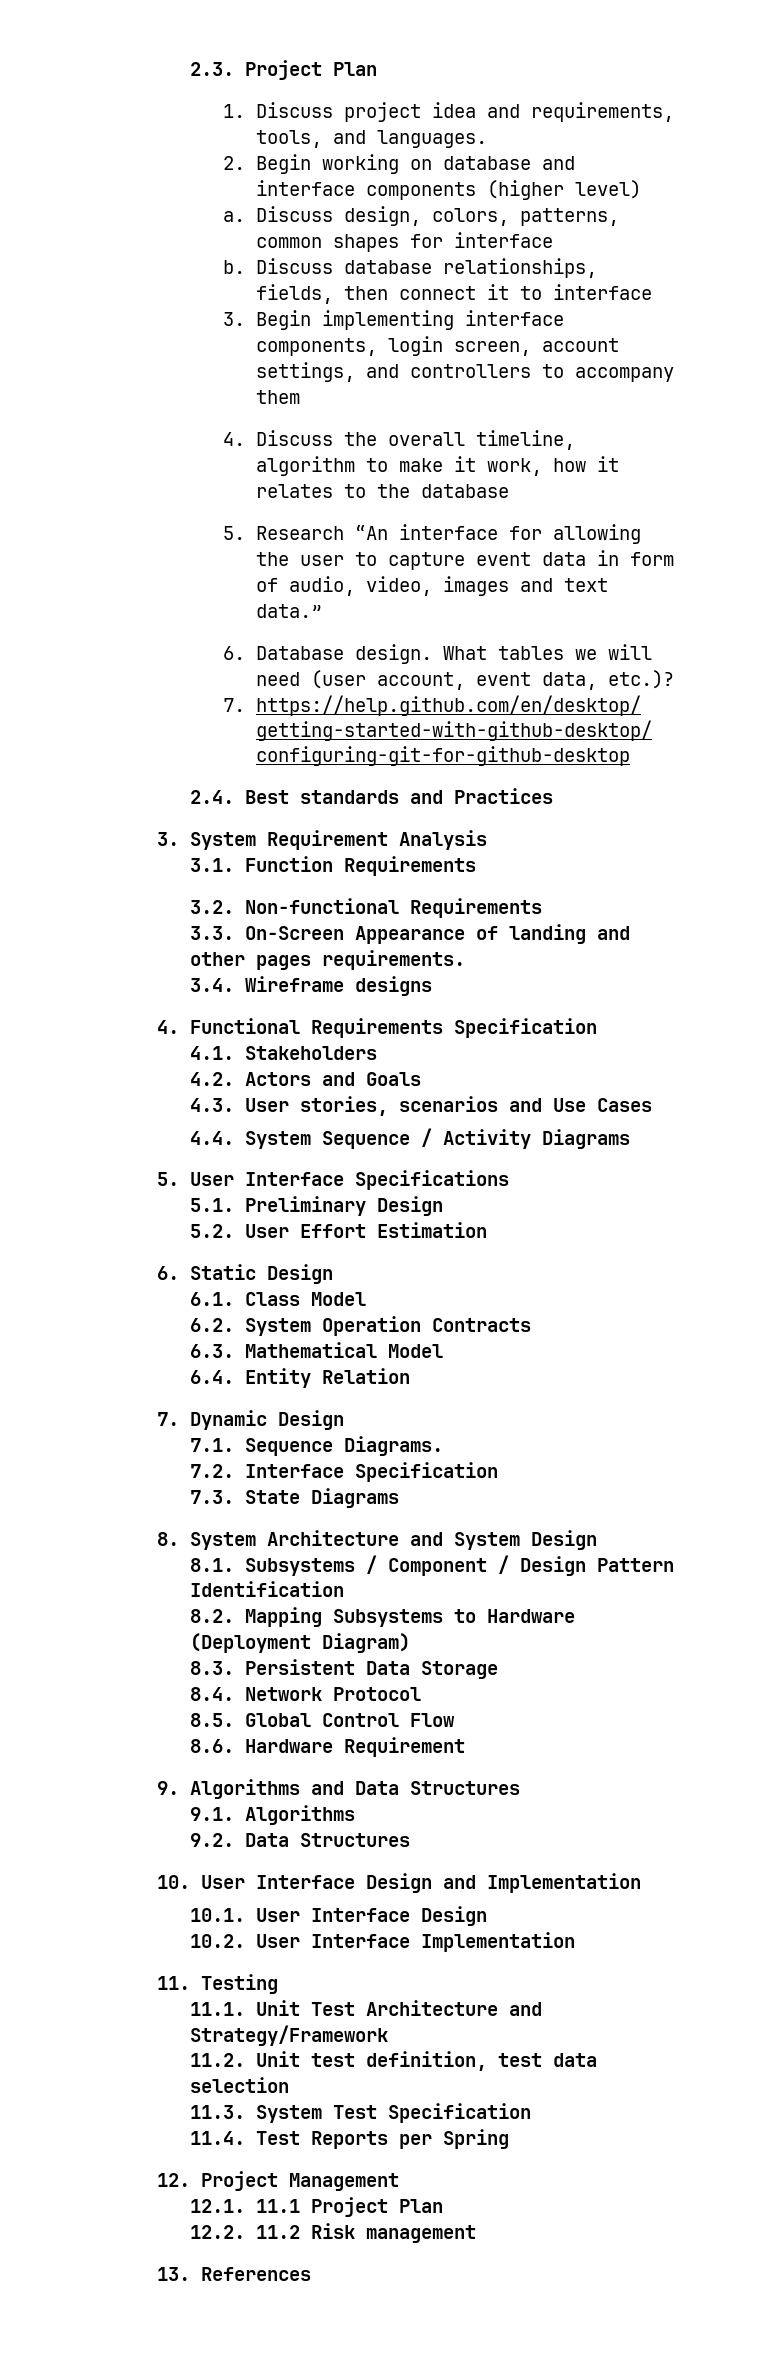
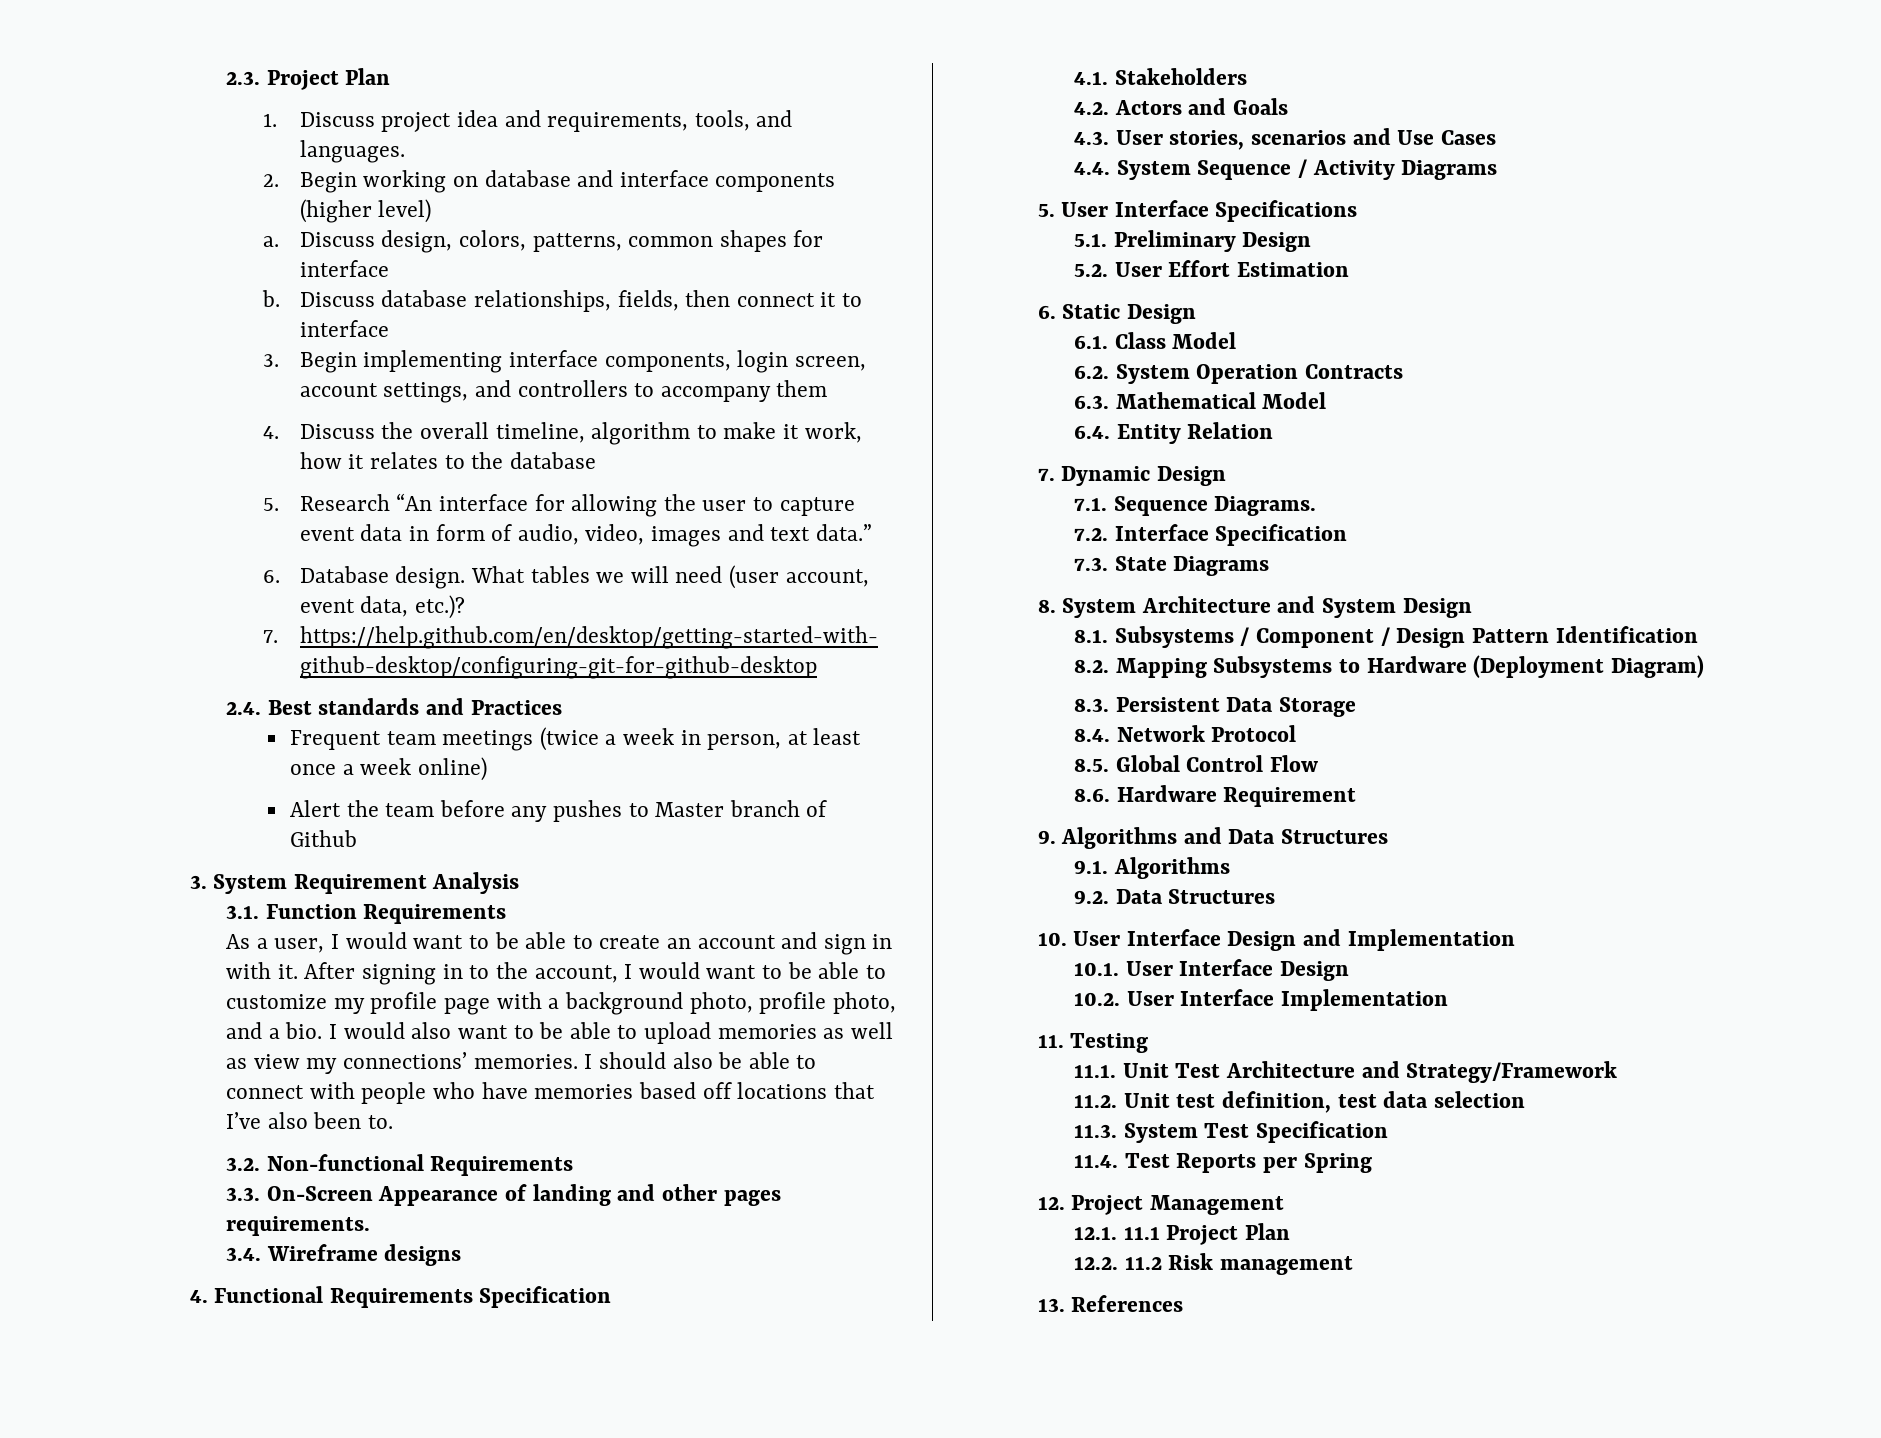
+ Frequent team meetings (twice a week in person, at least once a week online)
+ Alert the team before any pushes to Master branch of Github
+ As a user, I would want to be able to create an account and sign in with it. After signing in to the account, I would want to be able to customize my profile page with a background photo, profile photo, and a bio. I would also want to be able to upload memories as well as view my connections’ memories. I should also be able to connect with people who have memories based off locations that I’ve also been to.

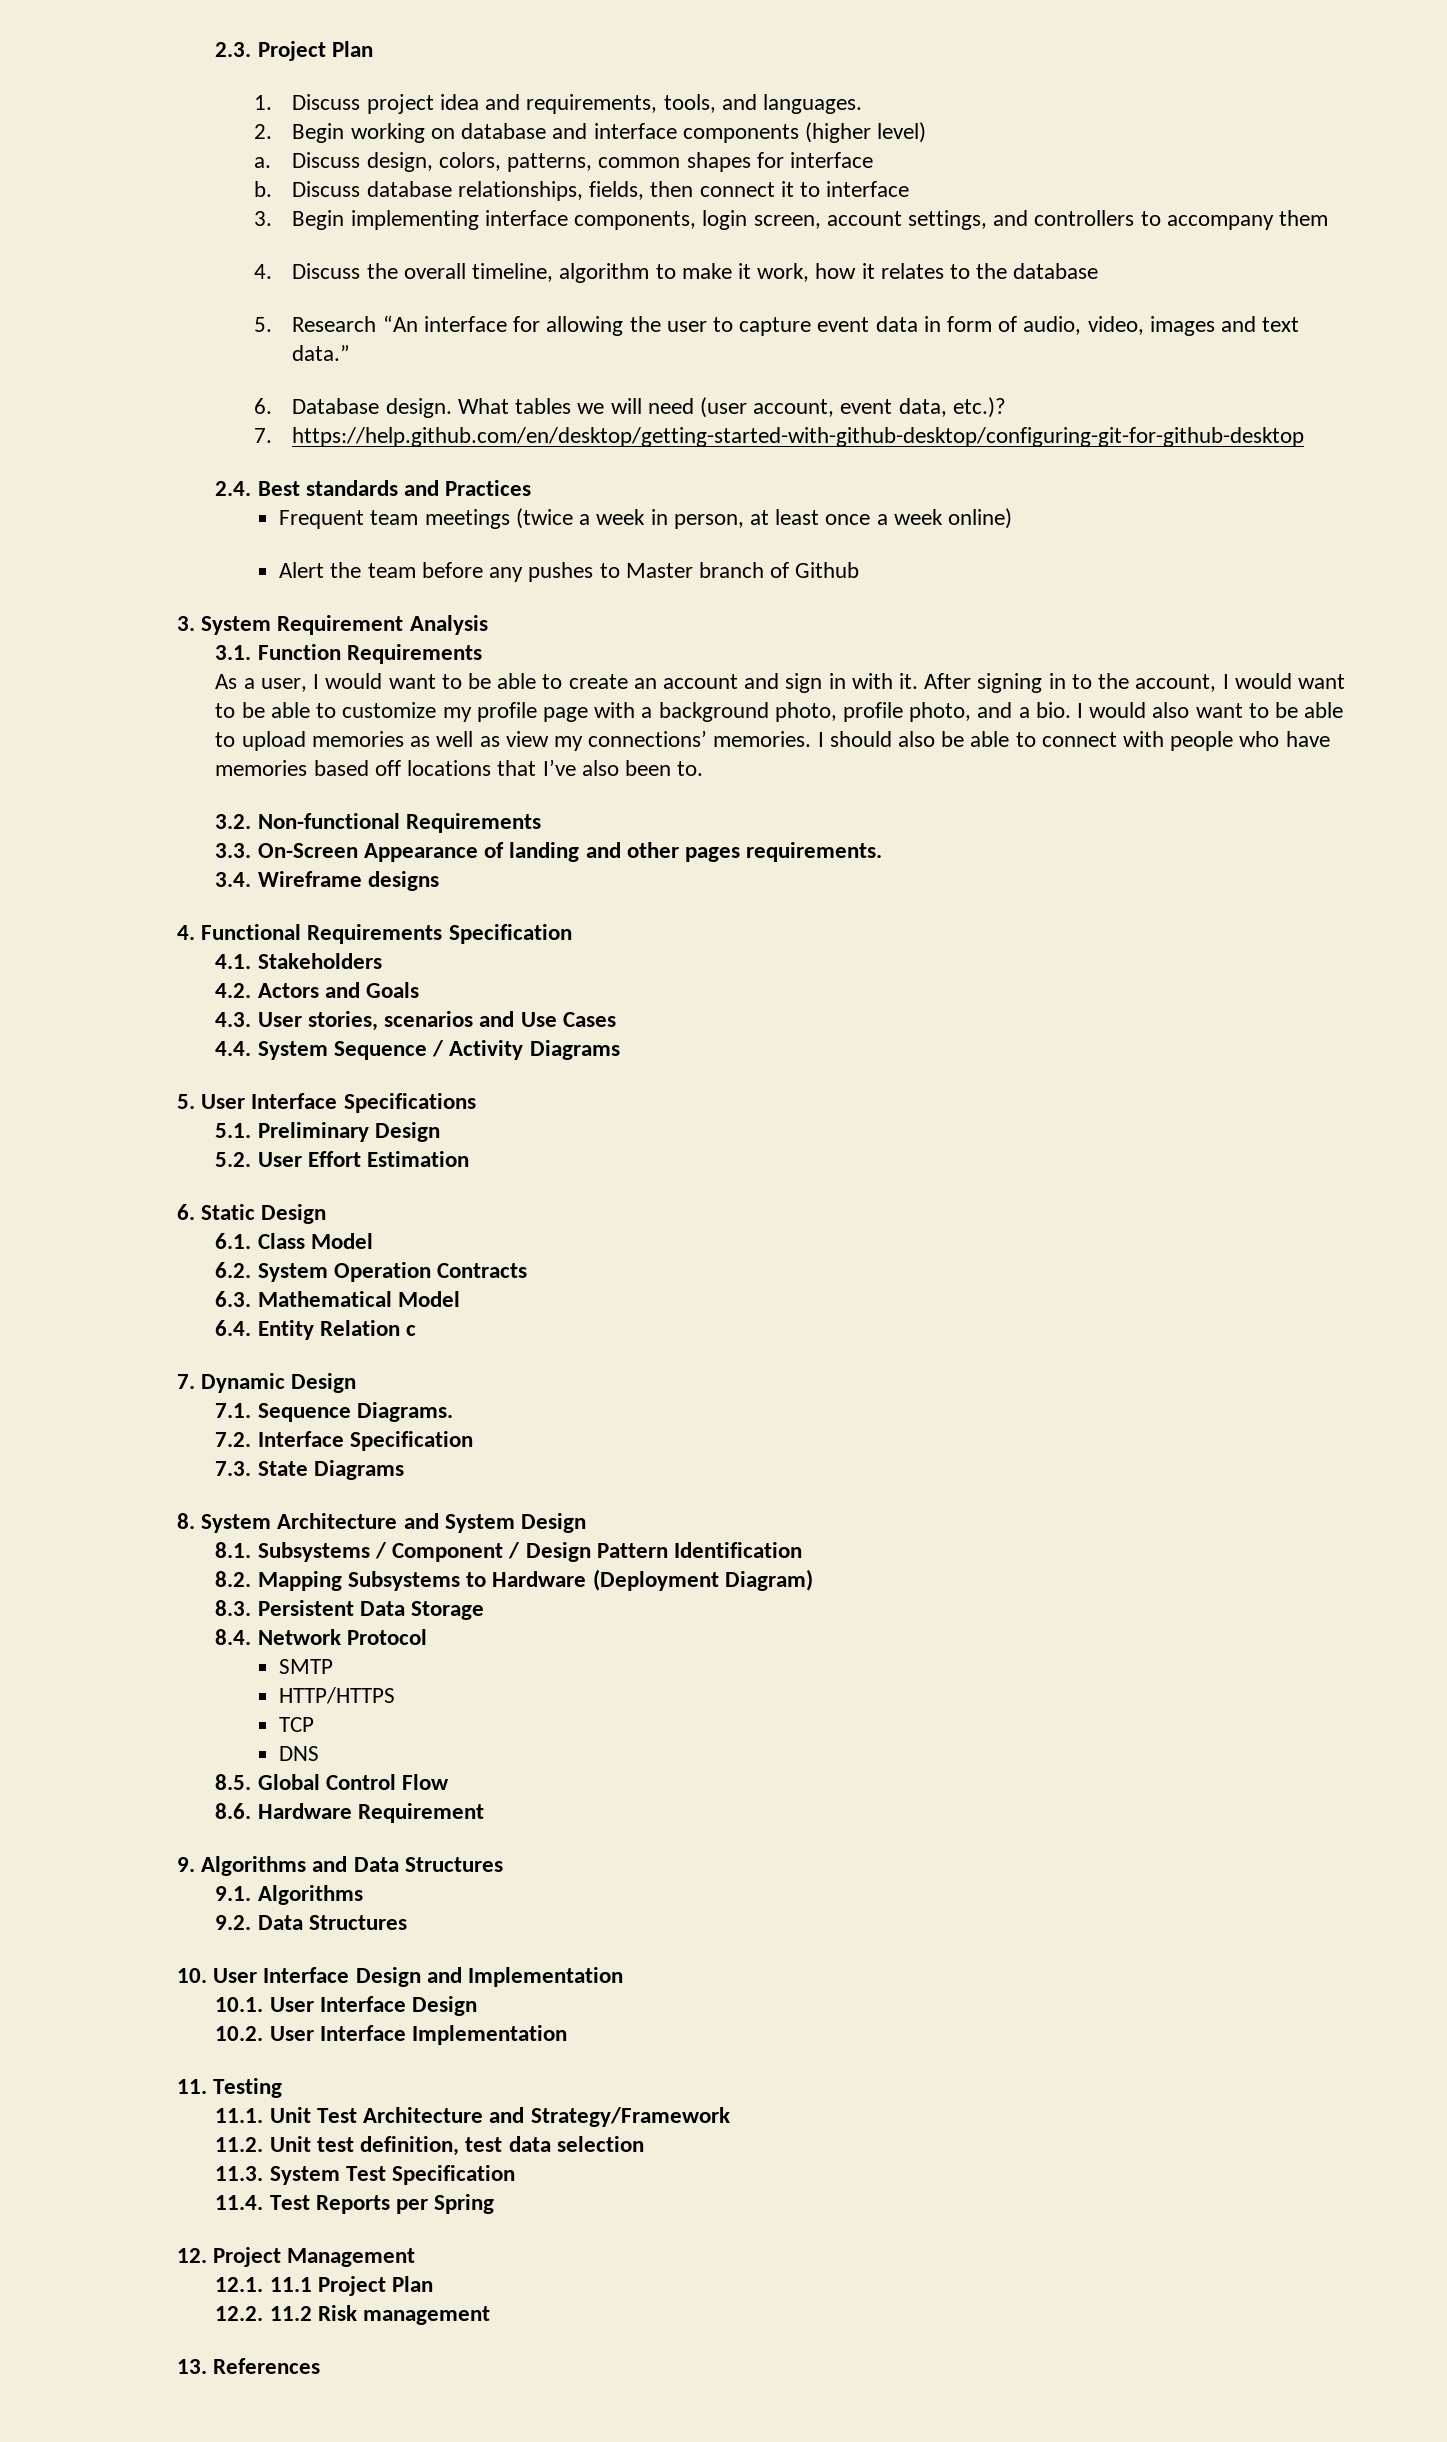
- 6.4. Entity Relation
+ 6.4. Entity Relation c
+ SMTP
+ HTTP/HTTPS
+ TCP
+ DNS

